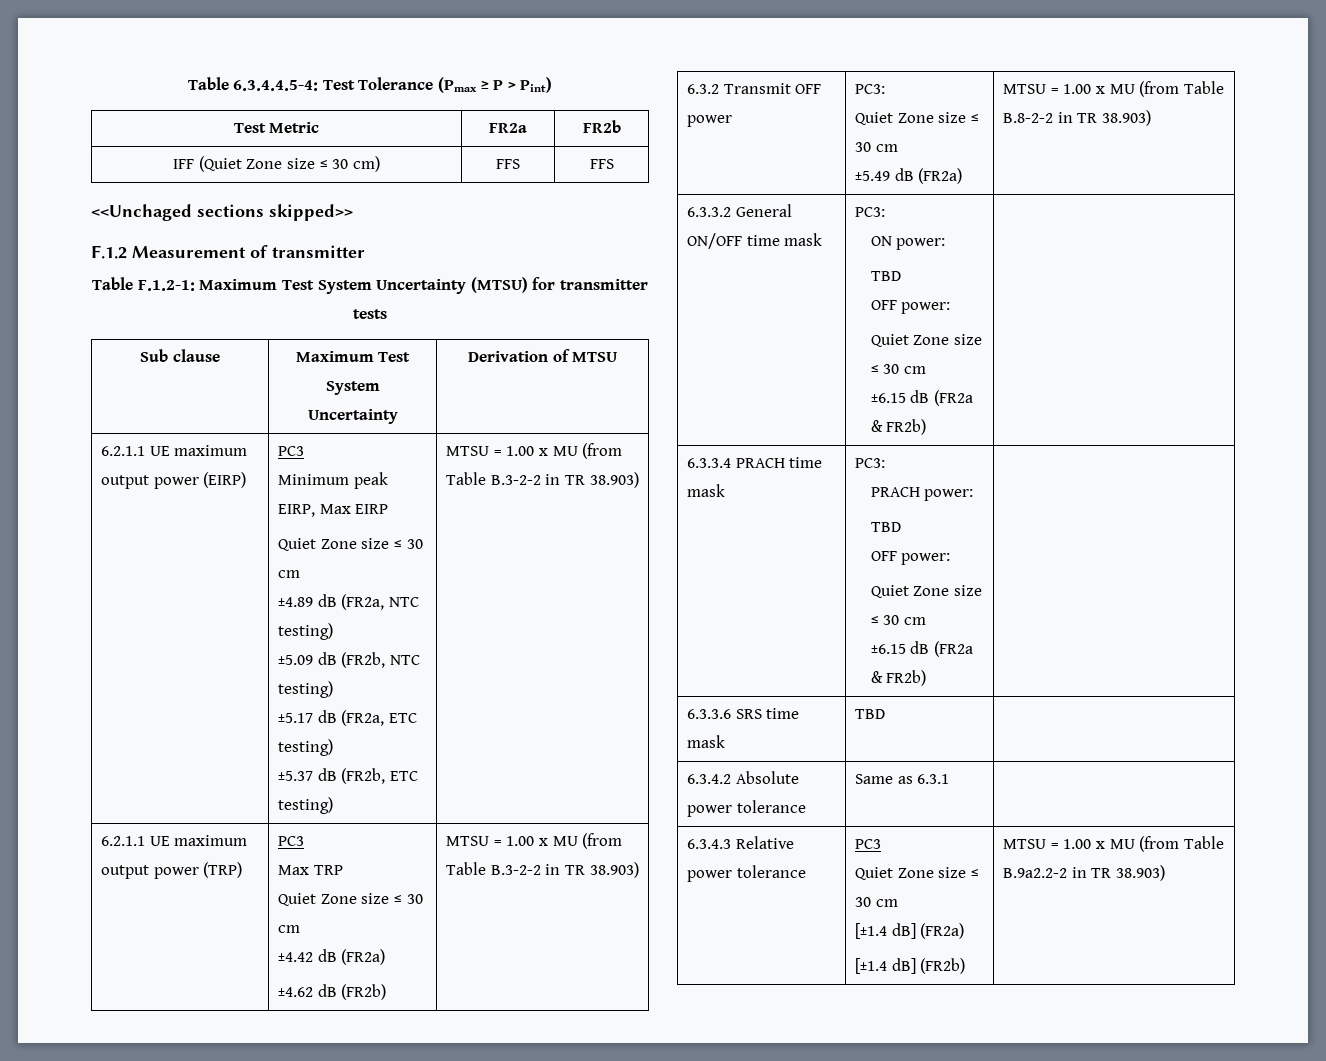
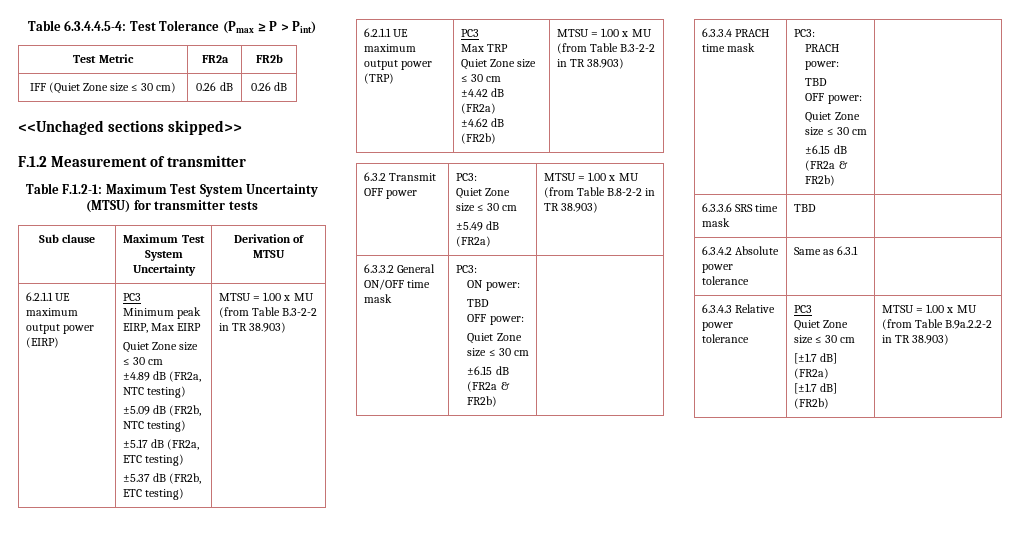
- IFF (Quiet Zone size ≤ 30 cm) | FFS | FFS
+ IFF (Quiet Zone size ≤ 30 cm) | 0.26 dB | 0.26 dB
  6.3.4.3 Relative power tolerance | PC3
  Quiet Zone size ≤ 30 cm
- [±1.4 dB] (FR2a)
- [±1.4 dB] (FR2b) | MTSU = 1.00 x MU (from Table B.9a2.2-2 in TR 38.903)
+ [±1.7 dB] (FR2a)
+ [±1.7 dB] (FR2b) | MTSU = 1.00 x MU (from Table B.9a.2.2-2 in TR 38.903)

